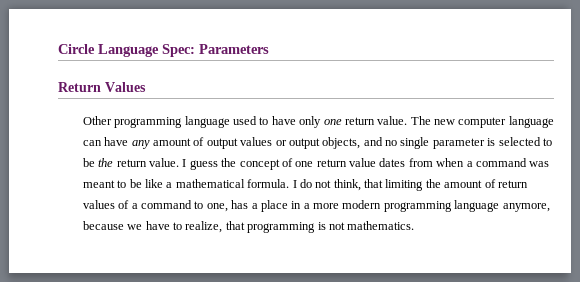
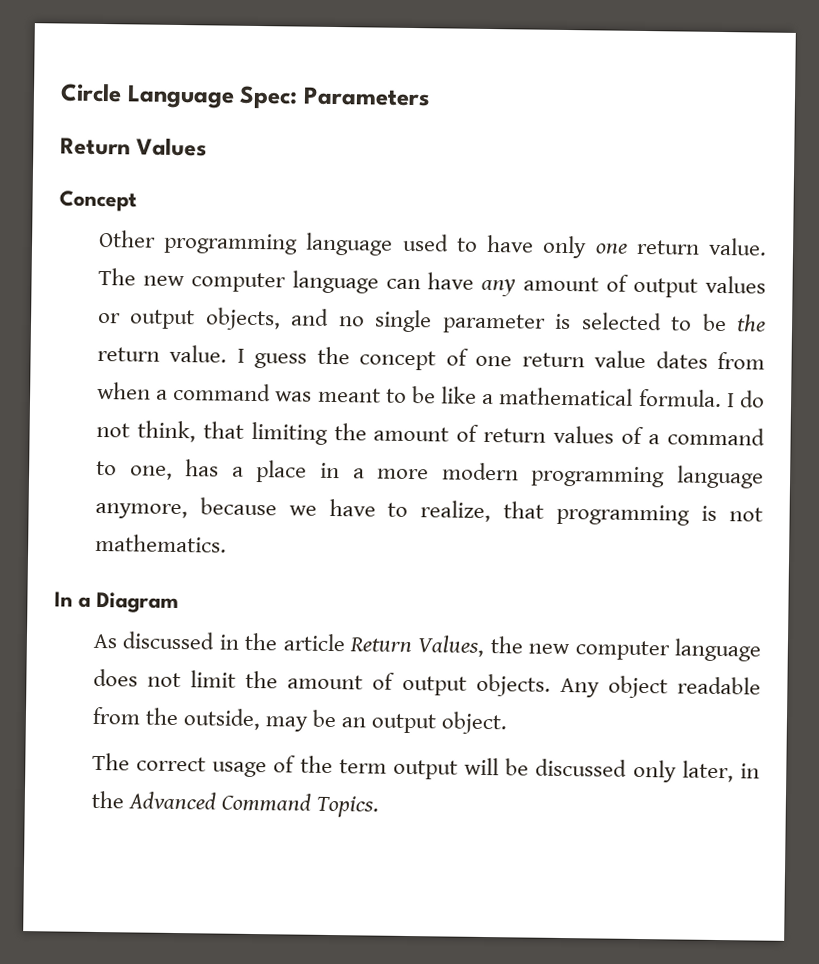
+ Concept
+ In a Diagram
+ As discussed in the article Return Values, the new computer language does not limit the amount of output objects. Any object readable from the outside, may be an output object.
+ The correct usage of the term output will be discussed only later, in the Advanced Command Topics.

